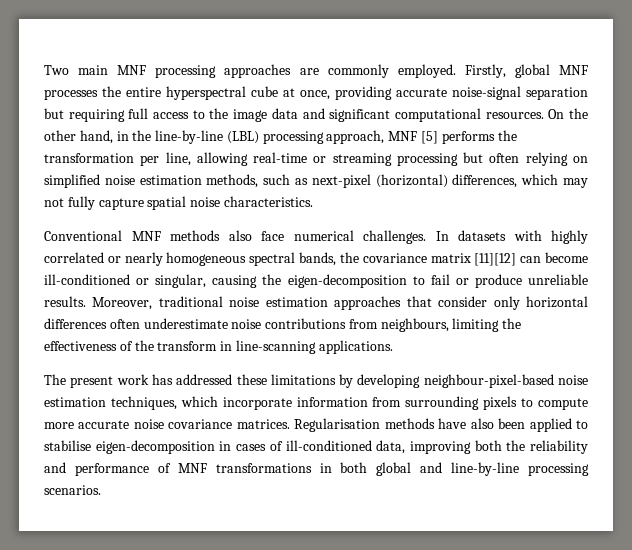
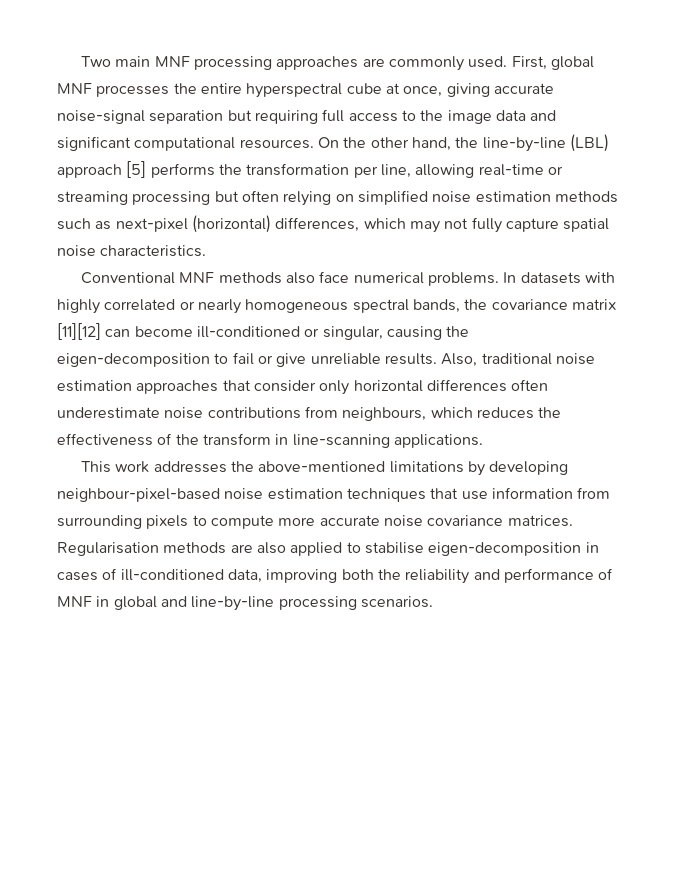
- Two main MNF processing approaches are commonly employed. Firstly, global MNF processes the entire hyperspectral cube at once, providing accurate noise-signal separation but requiring full access to the image data and significant computational resources.
+ Two main MNF processing approaches are commonly used. First, global MNF processes the entire hyperspectral cube at once, giving accurate noise-signal separation but requiring full access to the image data and significant computational resources.
- On the other hand, in the line-by-line (LBL) processing approach, MNF [5] performs the transformation per line, allowing real-time or streaming processing but often relying on simplified noise estimation methods, such as next-pixel (horizontal) differences, which may not fully capture spatial noise characteristics.
+ On the other hand, the line-by-line (LBL) approach [5] performs the transformation per line, allowing real-time or streaming processing but often relying on simplified noise estimation methods such as next-pixel (horizontal) differences, which may not fully capture spatial noise characteristics.
- Conventional MNF methods also face numerical challenges.
+ Conventional MNF methods also face numerical problems.
- In datasets with highly correlated or nearly homogeneous spectral bands, the covariance matrix [11][12] can become ill-conditioned or singular, causing the eigen-decomposition to fail or produce unreliable results.
+ In datasets with highly correlated or nearly homogeneous spectral bands, the covariance matrix [11][12] can become ill-conditioned or singular, causing the eigen-decomposition to fail or give unreliable results.
- Moreover, traditional noise estimation approaches that consider only horizontal differences often underestimate noise contributions from neighbours, limiting the effectiveness of the transform in line-scanning applications.
+ Also, traditional noise estimation approaches that consider only horizontal differences often underestimate noise contributions from neighbours, which reduces the effectiveness of the transform in line-scanning applications.
- The present work has addressed these limitations by developing neighbour-pixel-based noise estimation techniques, which incorporate information from surrounding pixels to compute more accurate noise covariance matrices.
+ This work addresses the above-mentioned limitations by developing neighbour-pixel-based noise estimation techniques that use information from surrounding pixels to compute more accurate noise covariance matrices.
- Regularisation methods have also been applied to stabilise eigen-decomposition in cases of ill-conditioned data, improving both the reliability and performance of MNF transformations in both global and line-by-line processing scenarios.
+ Regularisation methods are also applied to stabilise eigen-decomposition in cases of ill-conditioned data, improving both the reliability and performance of MNF in global and line-by-line processing scenarios.

